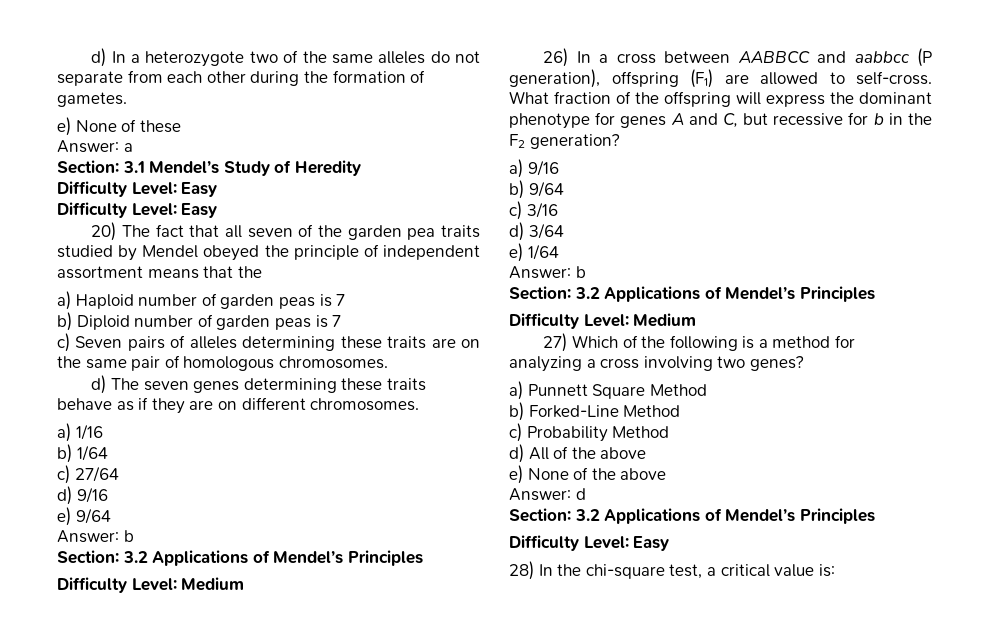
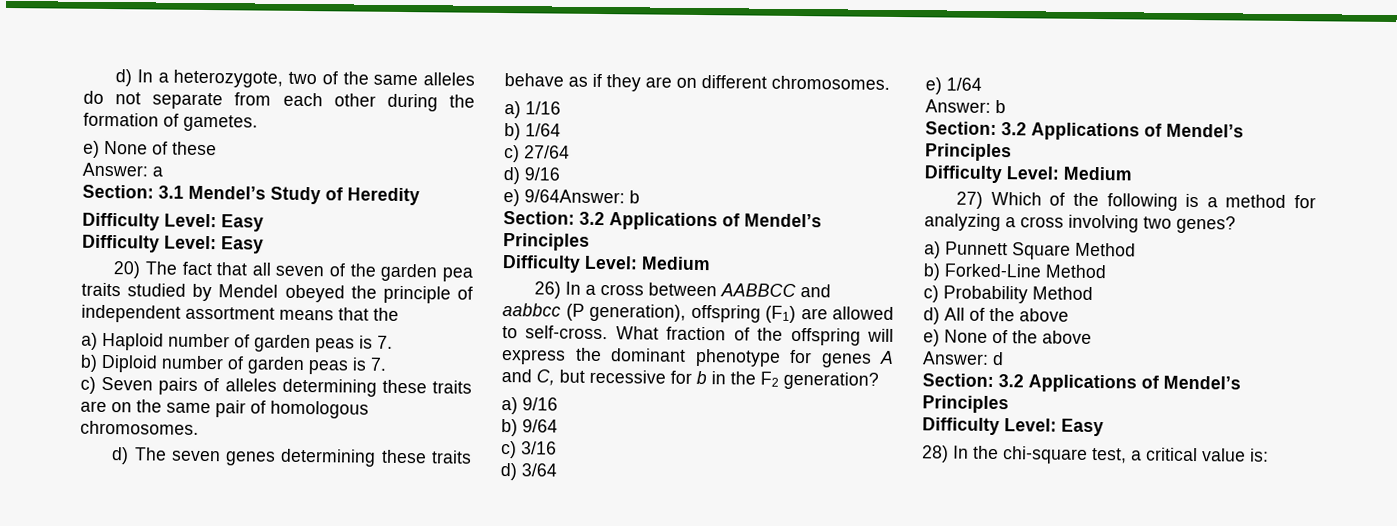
- d) In a heterozygote two of the same alleles do not separate from each other during the formation of gametes.
+ d) In a heterozygote, two of the same alleles do not separate from each other during the formation of gametes.
- a) Haploid number of garden peas is 7
+ a) Haploid number of garden peas is 7.
- b) Diploid number of garden peas is 7
+ b) Diploid number of garden peas is 7.
- e) 9/64
- Answer: b
+ e) 9/64Answer: b

